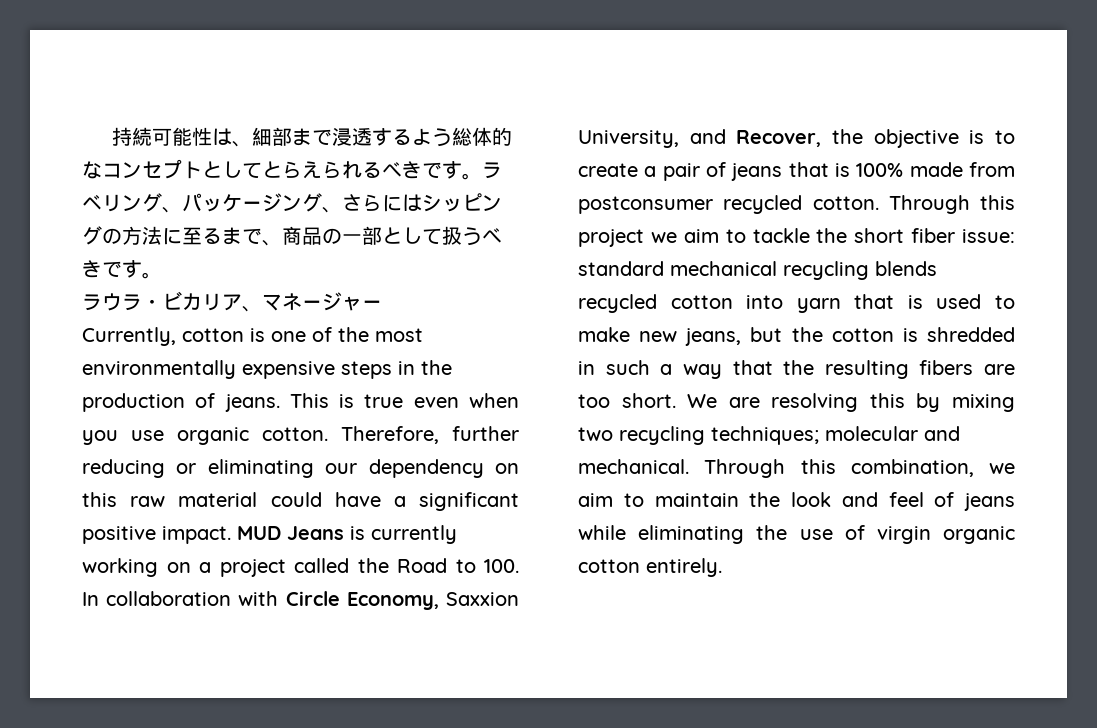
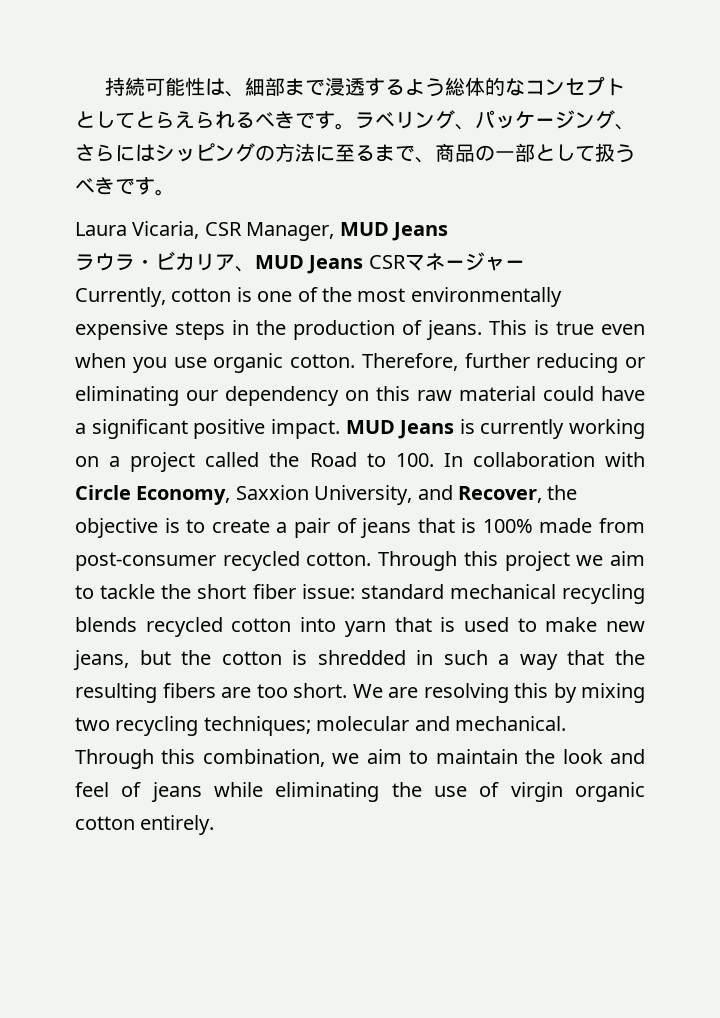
+ Laura Vicaria, CSR Manager, MUD Jeans
- ラウラ・ビカリア、マネージャー
+ ラウラ・ビカリア、MUD Jeans CSRマネージャー
- MUD Jeans is currently working on a project called the Road to 100. In collaboration with Circle Economy, Saxxion University, and Recover, the objective is to create a pair of jeans that is 100% made from postconsumer recycled cotton.
+ MUD Jeans is currently working on a project called the Road to 100. In collaboration with Circle Economy, Saxxion University, and Recover, the objective is to create a pair of jeans that is 100% made from post-consumer recycled cotton.

